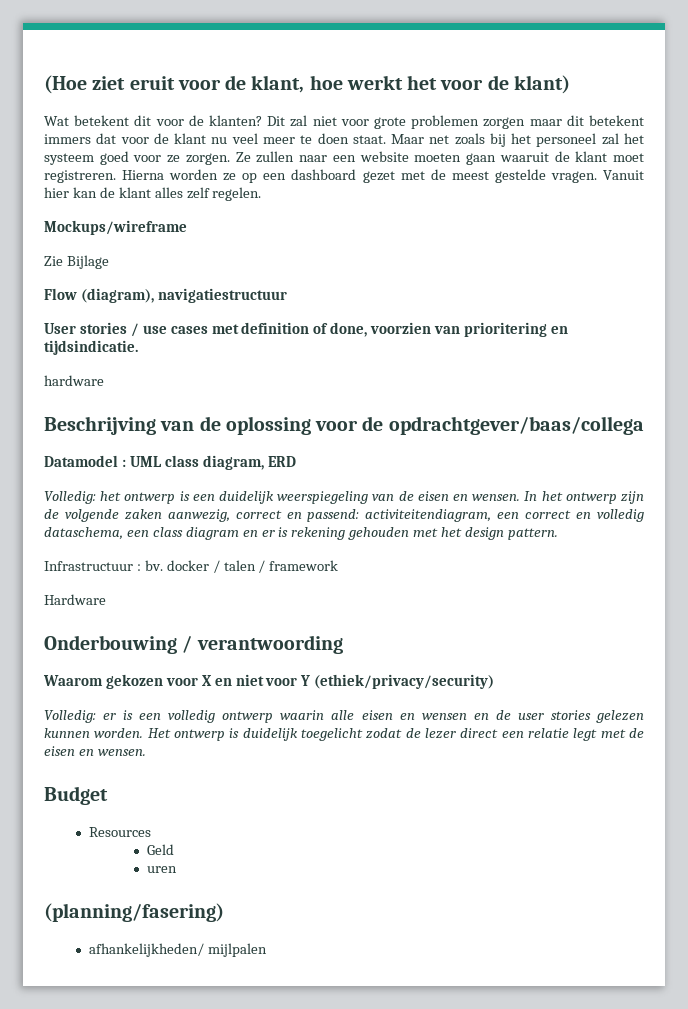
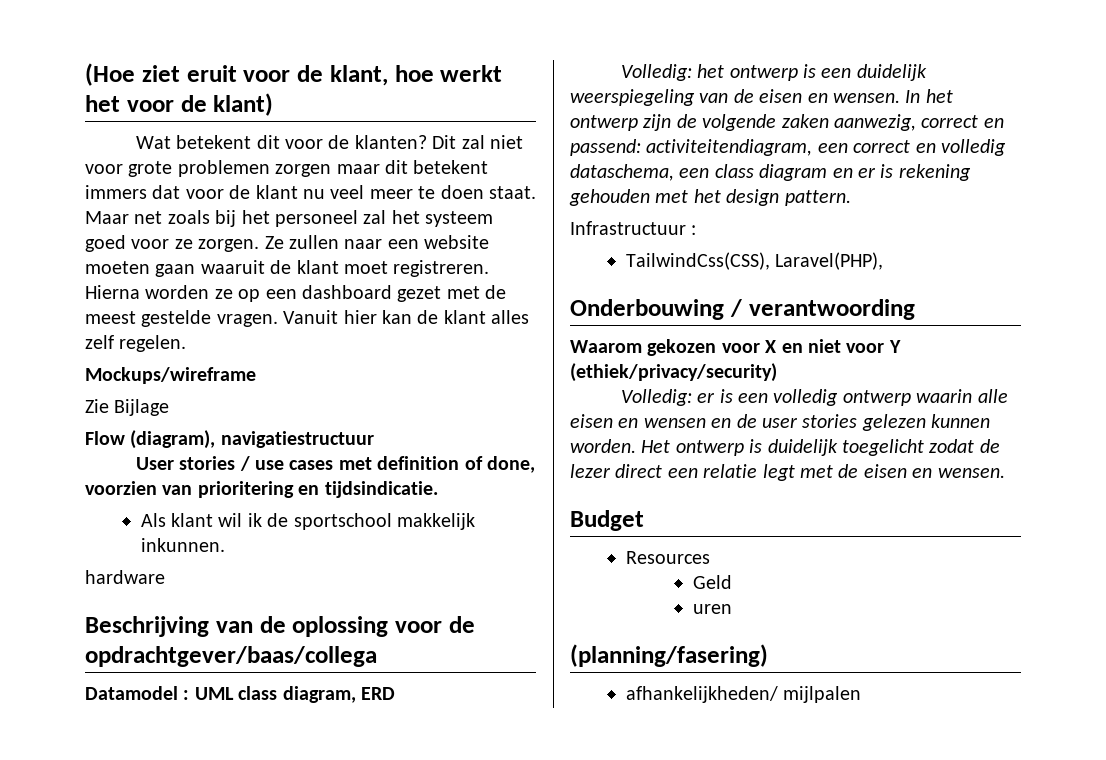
+ Als klant wil ik de sportschool makkelijk inkunnen.
- Infrastructuur : bv. docker / talen / framework
- Hardware
+ Infrastructuur :
+ TailwindCss(CSS), Laravel(PHP),

